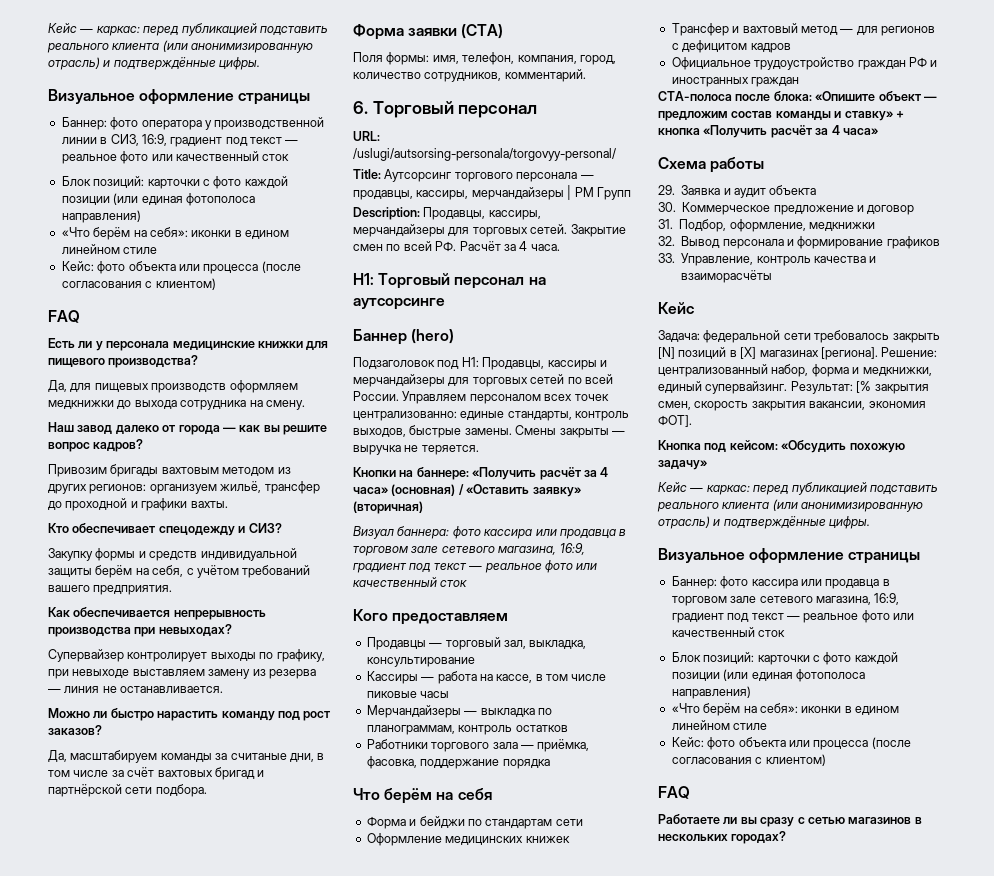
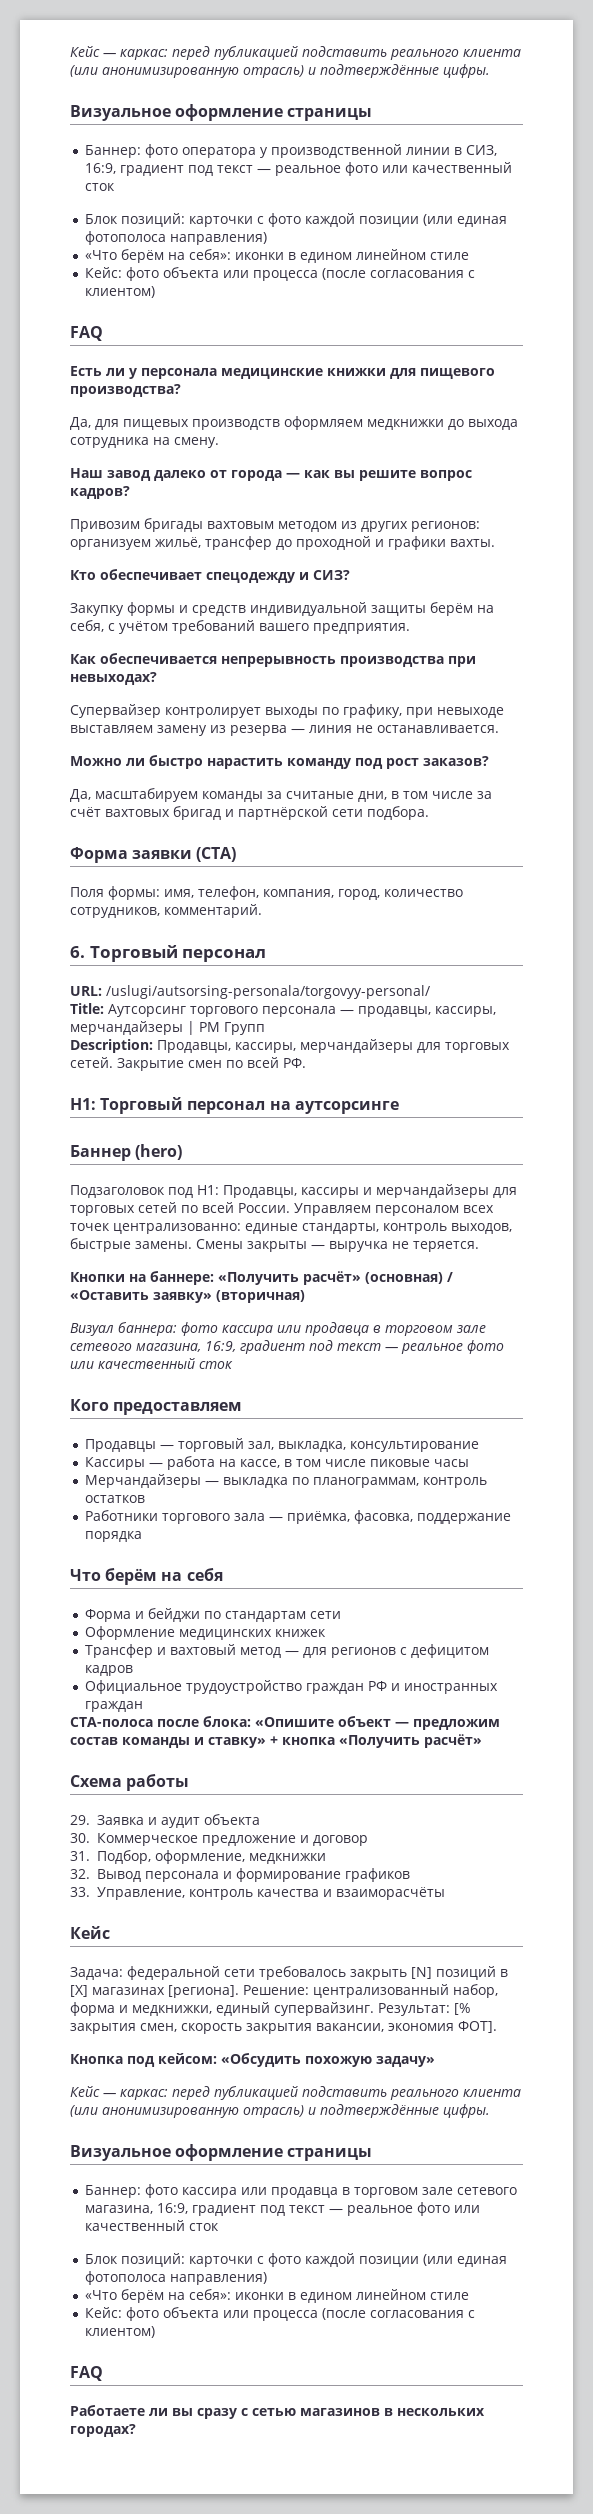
- Закрытие смен по всей РФ. Расчёт за 4 часа.
+ Закрытие смен по всей РФ.
- Кнопки на баннере: «Получить расчёт за 4 часа» (основная) / «Оставить заявку» (вторичная)
+ Кнопки на баннере: «Получить расчёт» (основная) / «Оставить заявку» (вторичная)
- CTA-полоса после блока: «Опишите объект — предложим состав команды и ставку» + кнопка «Получить расчёт за 4 часа»
+ CTA-полоса после блока: «Опишите объект — предложим состав команды и ставку» + кнопка «Получить расчёт»

